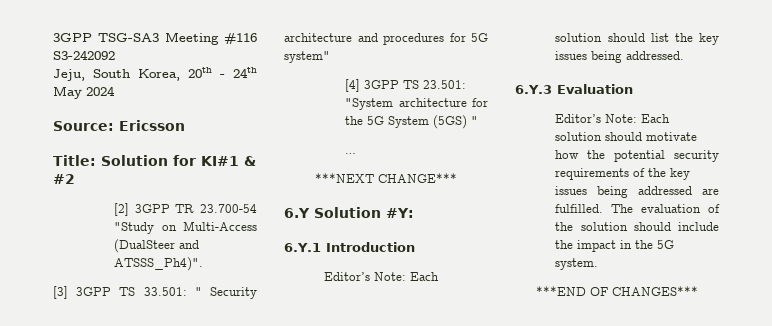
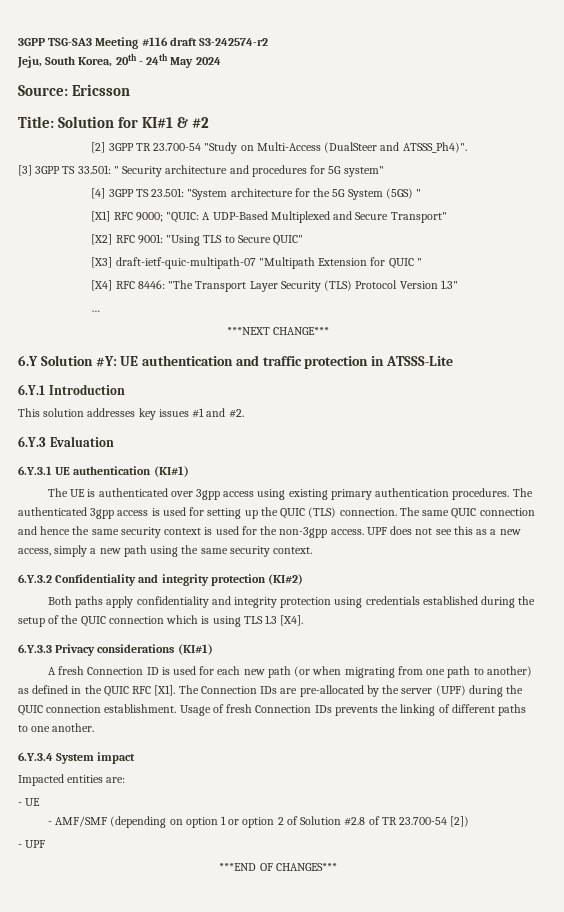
- 3GPP TSG-SA3 Meeting #116 S3-242092
+ 3GPP TSG-SA3 Meeting #116 draft S3-242574-r2
+ [X1] RFC 9000; "QUIC: A UDP-Based Multiplexed and Secure Transport"
+ [X2] RFC 9001: "Using TLS to Secure QUIC"
+ [X3] draft-ietf-quic-multipath-07 "Multipath Extension for QUIC "
+ [X4] RFC 8446: "The Transport Layer Security (TLS) Protocol Version 1.3"
- 6.Y Solution #Y:
+ 6.Y Solution #Y: UE authentication and traffic protection in ATSSS-Lite
  6.Y.1 Introduction
- Editor’s Note: Each solution should list the key issues being addressed.
+ This solution addresses key issues #1 and #2.
  6.Y.3 Evaluation
- Editor’s Note: Each solution should motivate how the potential security requirements of the key issues being addressed are fulfilled. The evaluation of the solution should include the impact in the 5G system.
+ 6.Y.3.1 UE authentication (KI#1)
+ The UE is authenticated over 3gpp access using existing primary authentication procedures. The authenticated 3gpp access is used for setting up the QUIC (TLS) connection. The same QUIC connection and hence the same security context is used for the non-3gpp access. UPF does not see this as a new access, simply a new path using the same security context.
+ 6.Y.3.2 Confidentiality and integrity protection (KI#2)
+ Both paths apply confidentiality and integrity protection using credentials established during the setup of the QUIC connection which is using TLS 1.3 [X4].
+ 6.Y.3.3 Privacy considerations (KI#1)
+ A fresh Connection ID is used for each new path (or when migrating from one path to another) as defined in the QUIC RFC [X1]. The Connection IDs are pre-allocated by the server (UPF) during the QUIC connection establishment. Usage of fresh Connection IDs prevents the linking of different paths to one another.
+ 6.Y.3.4 System impact
+ Impacted entities are:
+ - UE
+ - AMF/SMF (depending on option 1 or option 2 of Solution #2.8 of TR 23.700-54 [2])
+ - UPF

